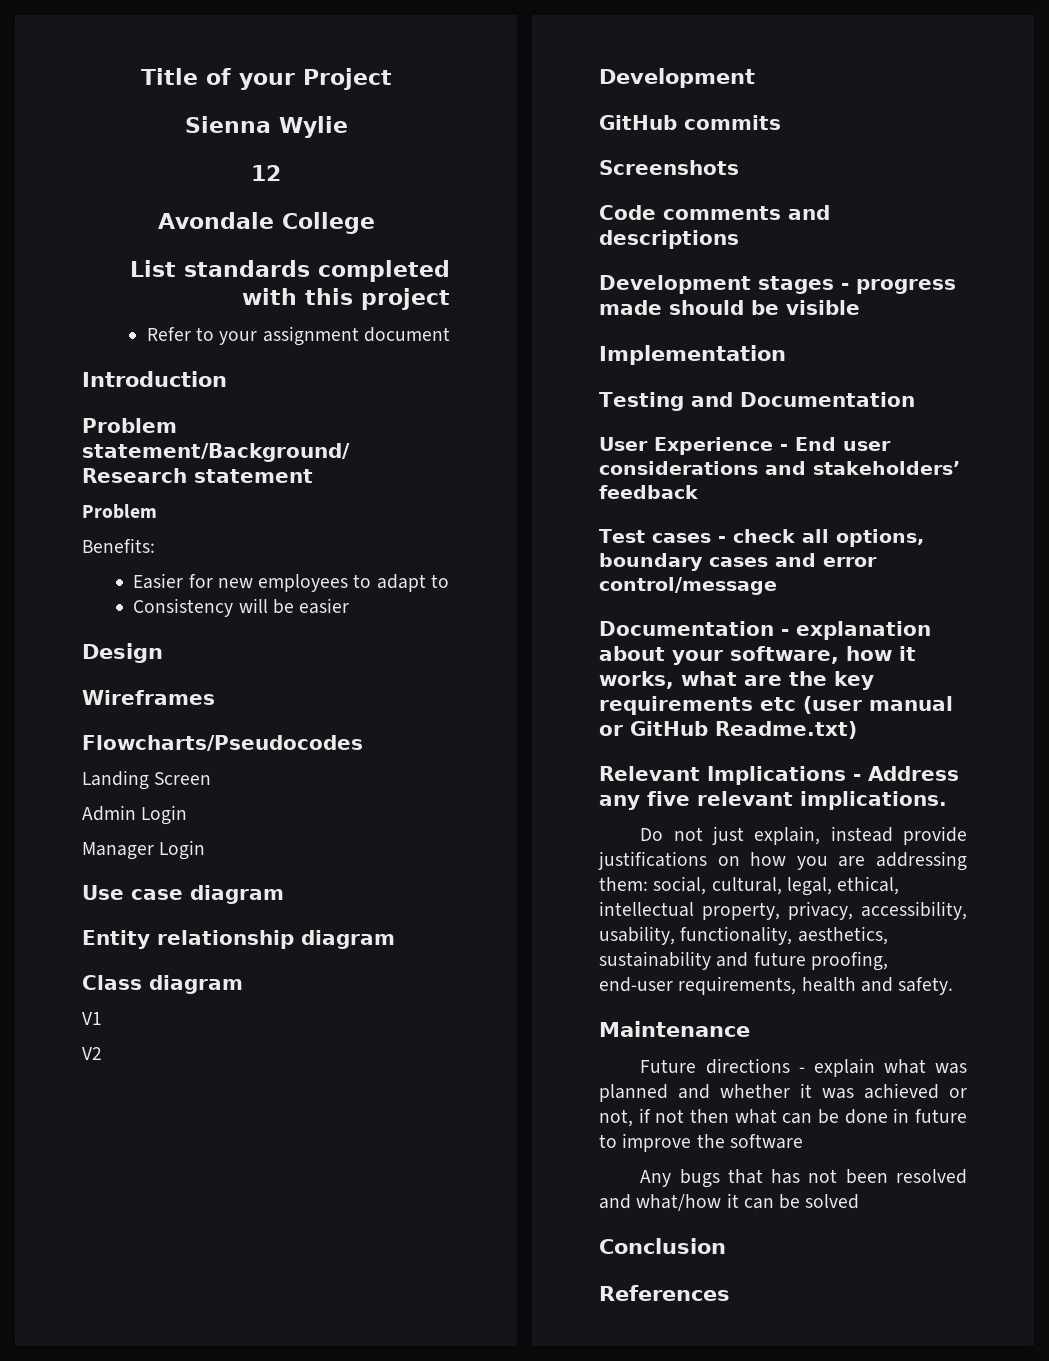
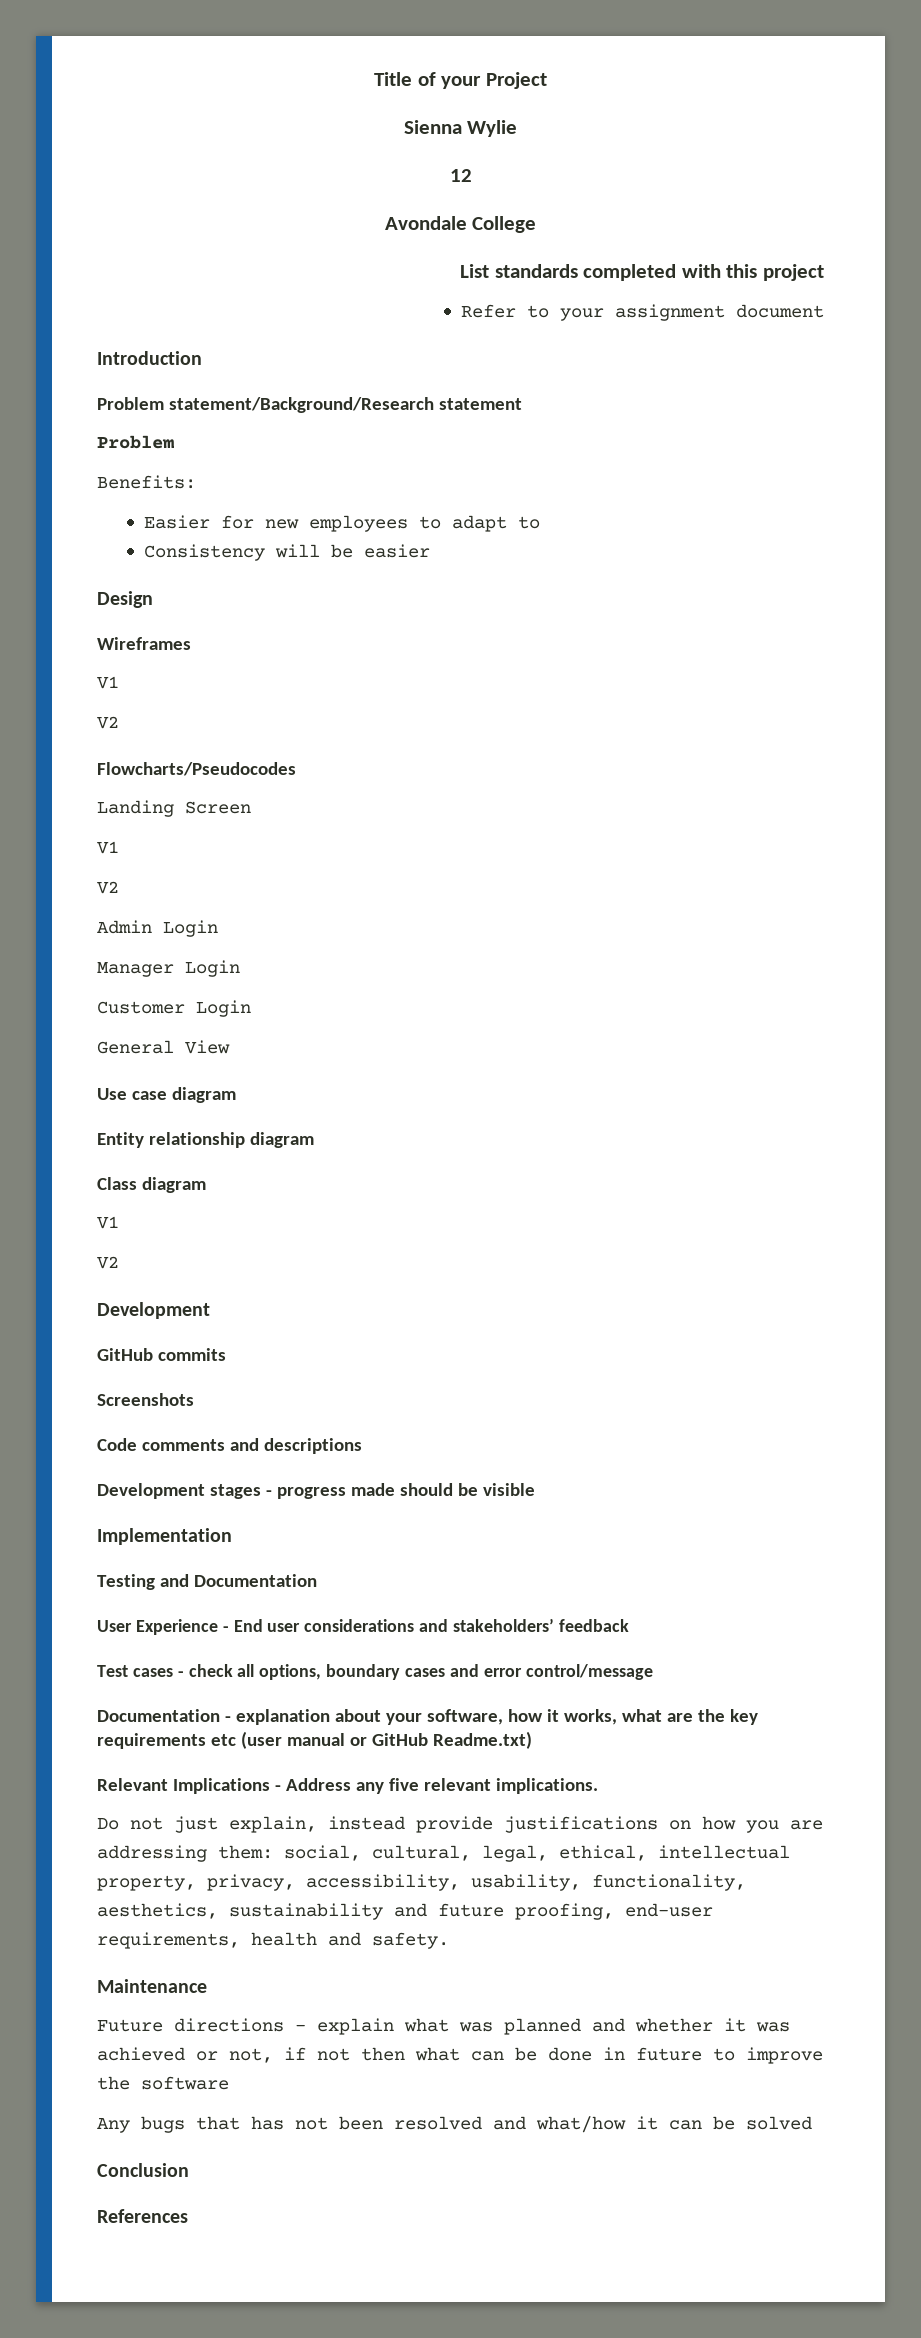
  Wireframes
+ V1
+ V2
  Landing Screen
+ V1
+ V2
+ Customer Login
+ General View

